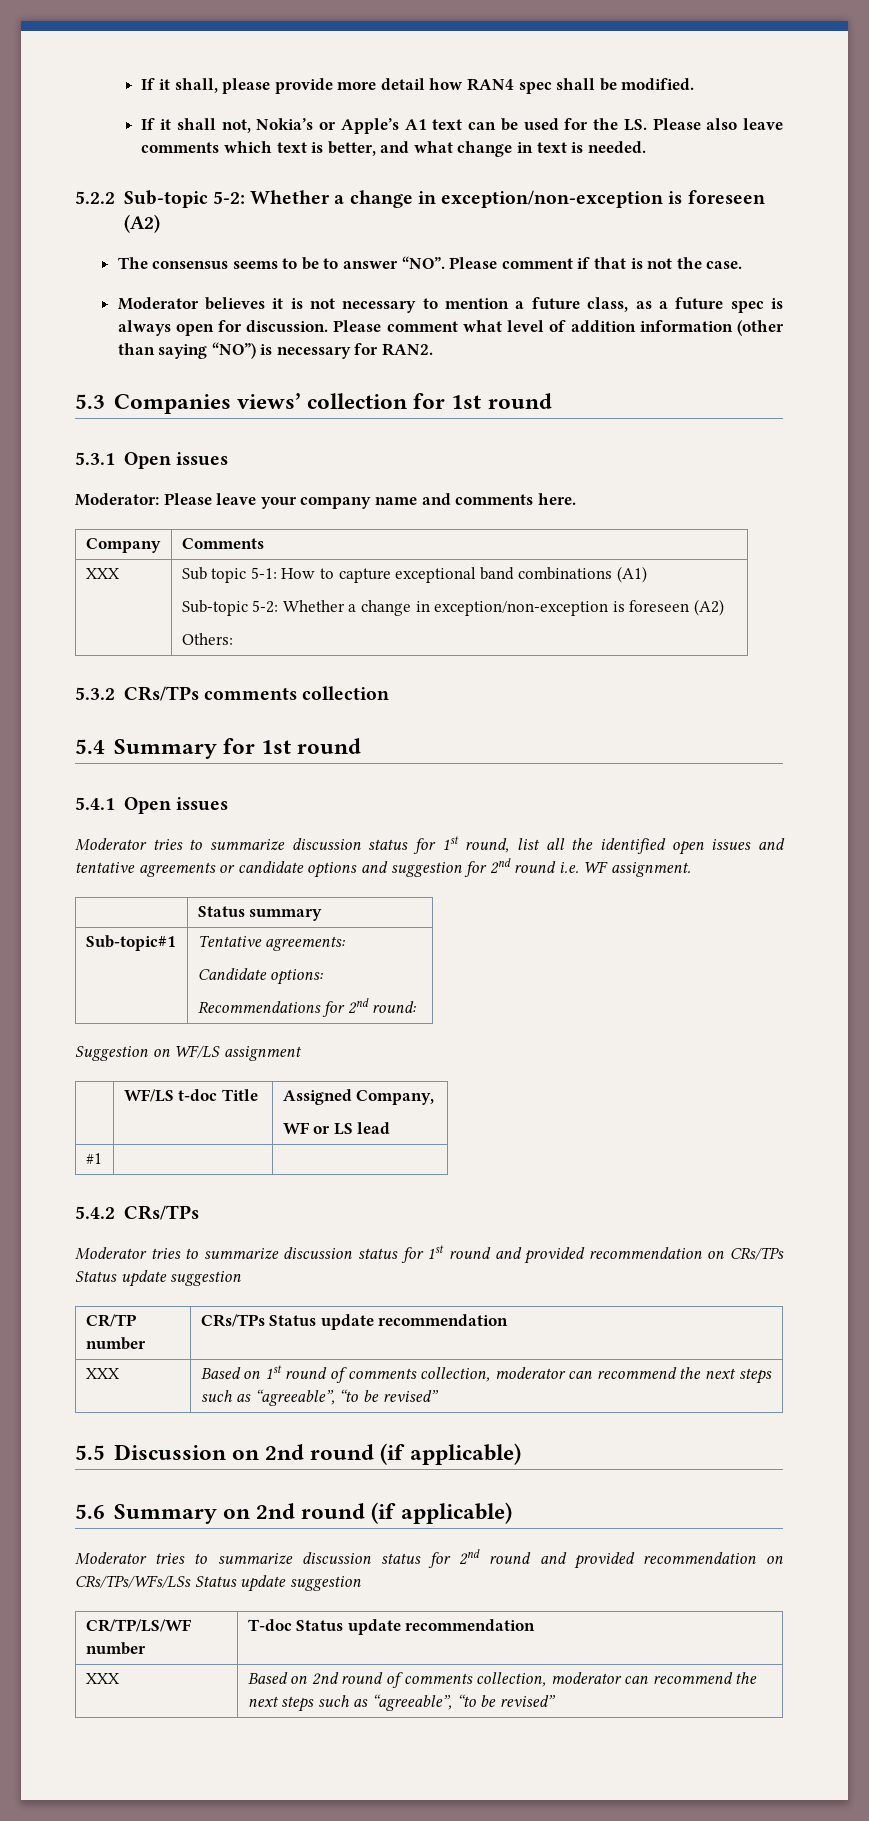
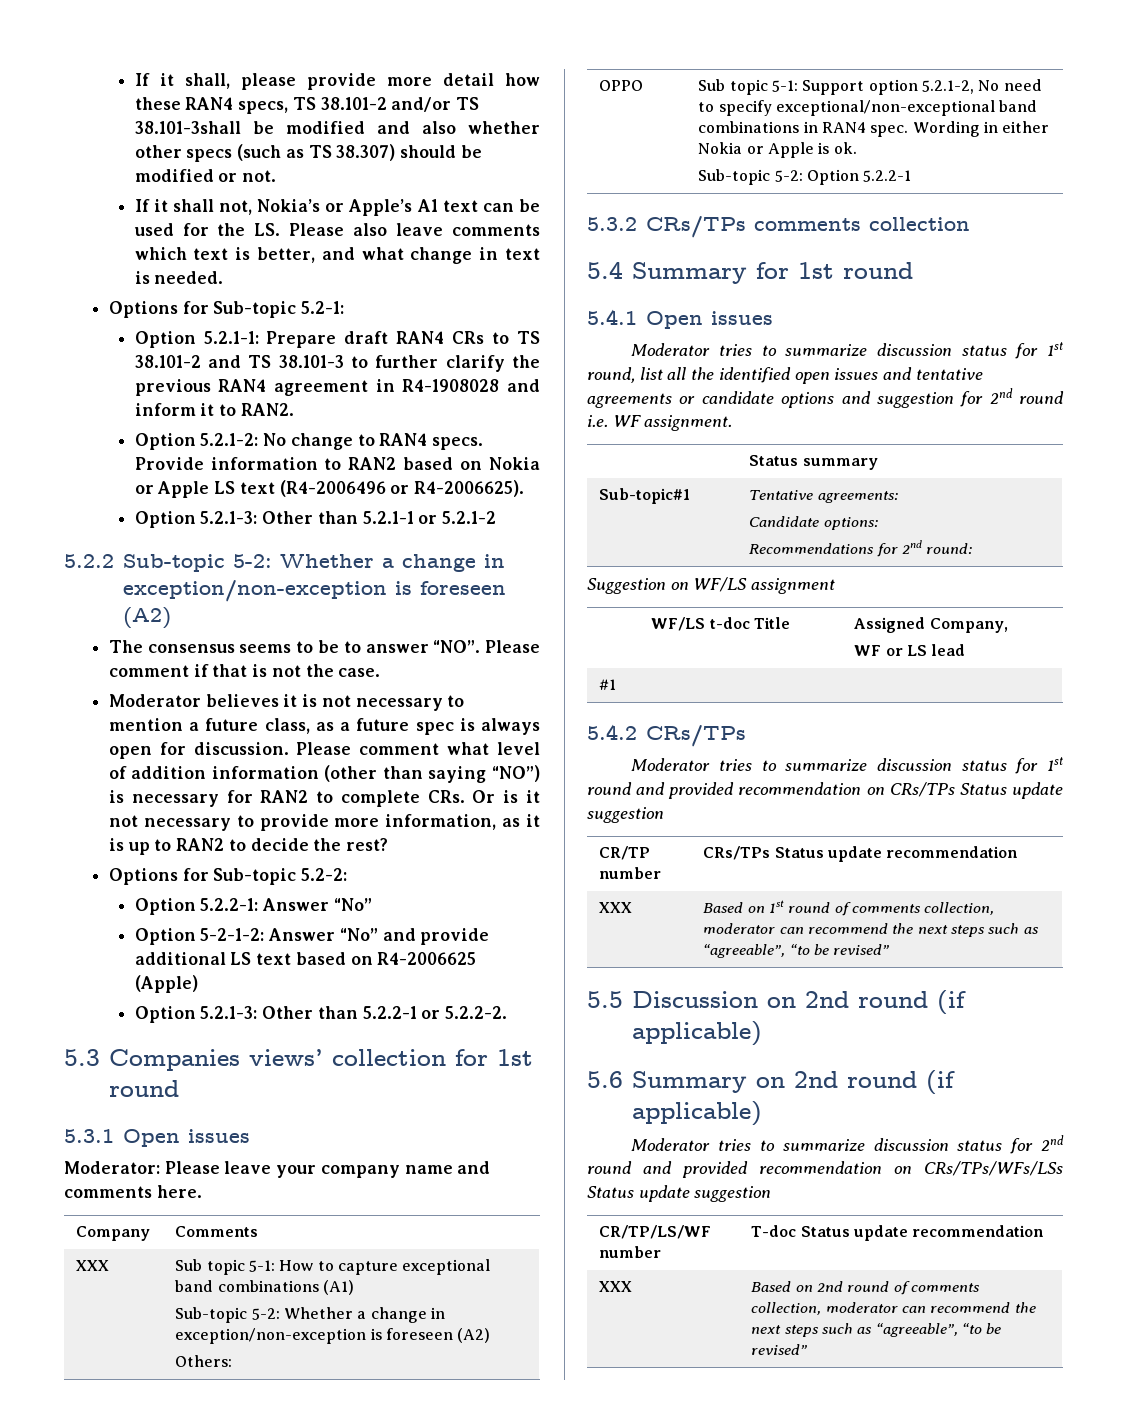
- If it shall, please provide more detail how RAN4 spec shall be modified.
+ If it shall, please provide more detail how these RAN4 specs, TS 38.101-2 and/or TS 38.101-3shall be modified and also whether other specs (such as TS 38.307) should be modified or not.
+ Options for Sub-topic 5.2-1:
+ Option 5.2.1-1: Prepare draft RAN4 CRs to TS 38.101-2 and TS 38.101-3 to further clarify the previous RAN4 agreement in R4-1908028 and inform it to RAN2.
+ Option 5.2.1-2: No change to RAN4 specs. Provide information to RAN2 based on Nokia or Apple LS text (R4-2006496 or R4-2006625).
+ Option 5.2.1-3: Other than 5.2.1-1 or 5.2.1-2
- Please comment what level of addition information (other than saying “NO”) is necessary for RAN2.
+ Please comment what level of addition information (other than saying “NO”) is necessary for RAN2 to complete CRs. Or is it not necessary to provide more information, as it is up to RAN2 to decide the rest?
+ Options for Sub-topic 5.2-2:
+ Option 5.2.2-1: Answer “No”
+ Option 5-2-1-2: Answer “No” and provide additional LS text based on R4-2006625 (Apple)
+ Option 5.2.1-3: Other than 5.2.2-1 or 5.2.2-2.
+ OPPO | Sub topic 5-1: Support option 5.2.1-2, No need to specify exceptional/non-exceptional band combinations in RAN4 spec. Wording in either Nokia or Apple is ok.
+ Sub-topic 5-2: Option 5.2.2-1

